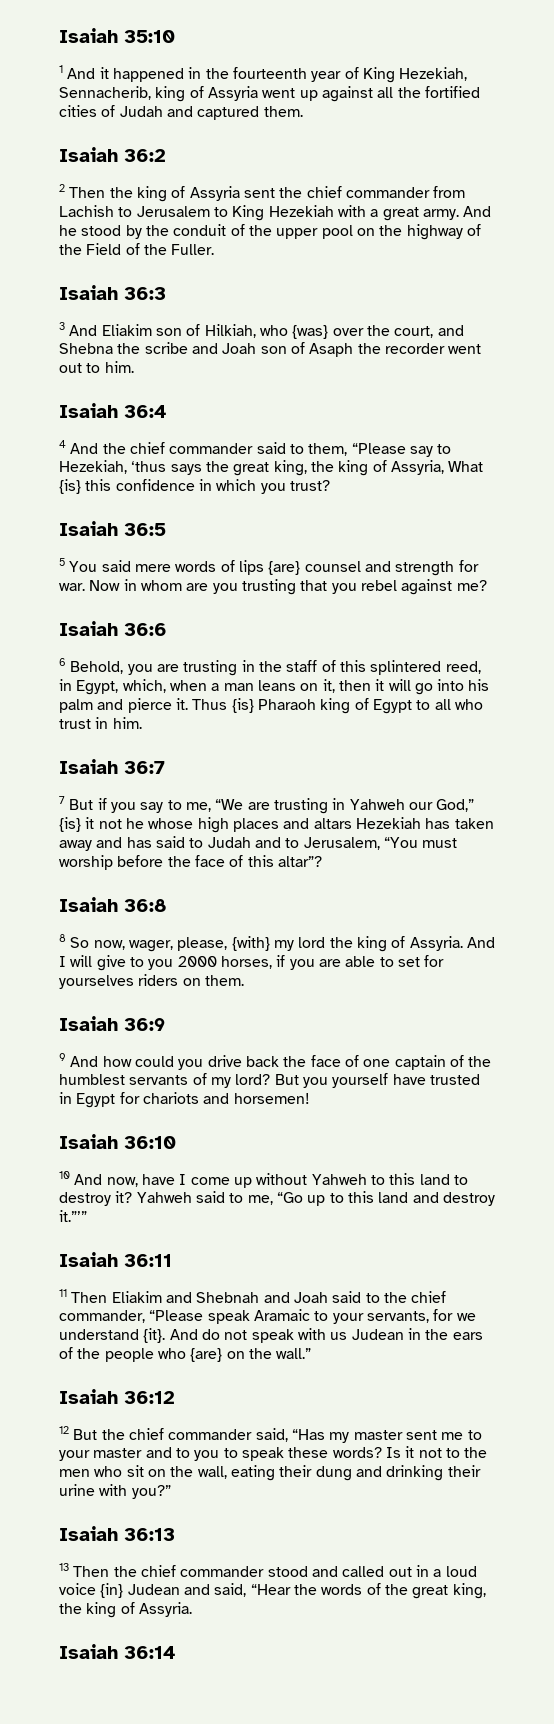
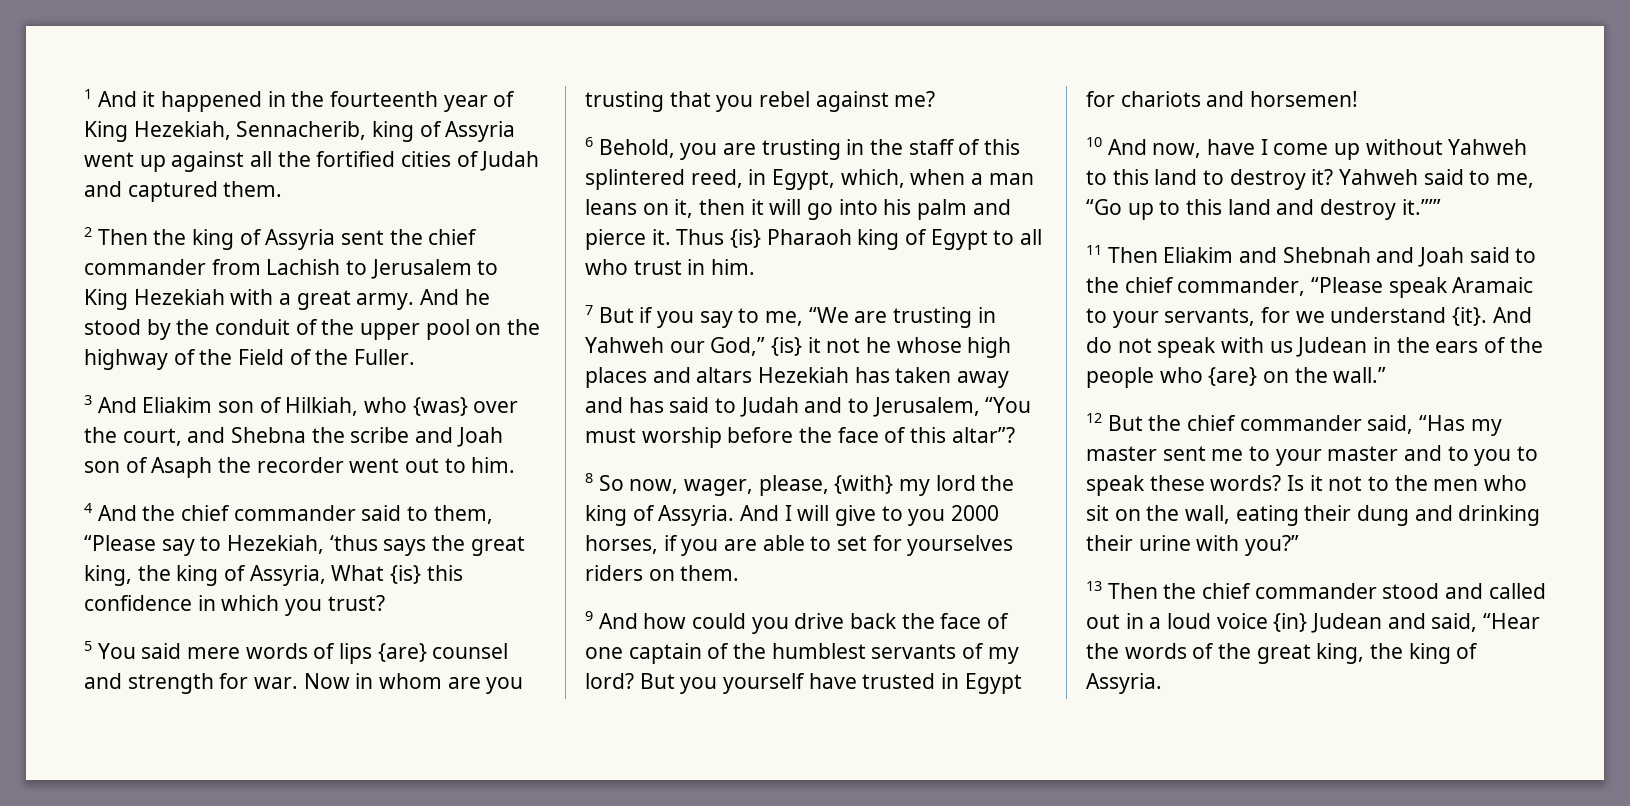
- Isaiah 35:10
- Isaiah 36:2
- Isaiah 36:3
- Isaiah 36:4
- Isaiah 36:5
- Isaiah 36:6
- Isaiah 36:7
- Isaiah 36:8
- Isaiah 36:9
- Isaiah 36:10
- Isaiah 36:11
- Isaiah 36:12
- Isaiah 36:13
- Isaiah 36:14

